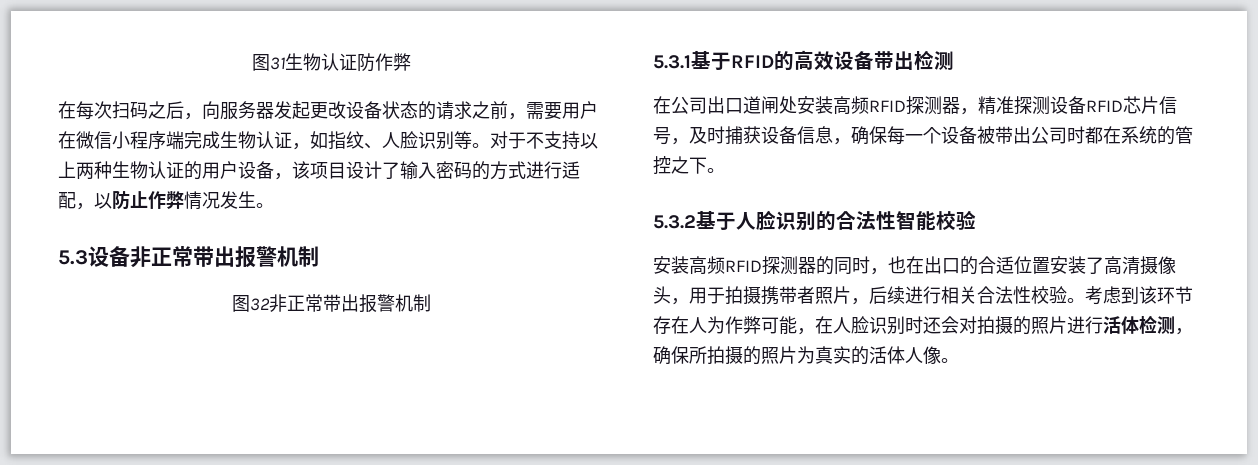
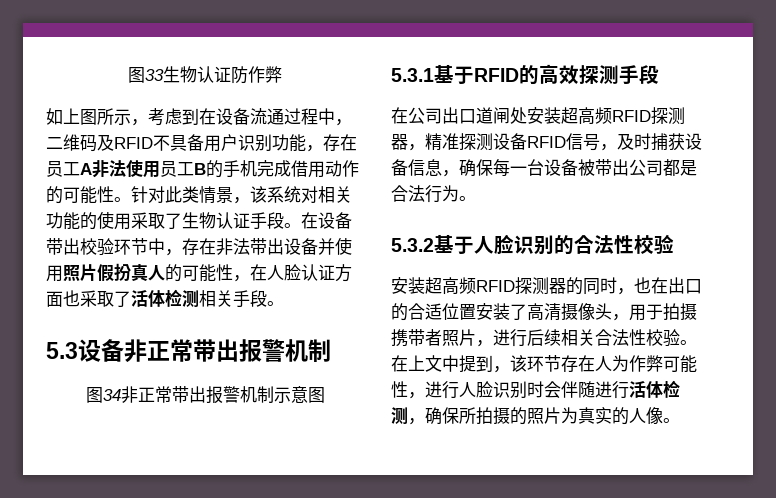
- 图31生物认证防作弊
+ 图33生物认证防作弊
- 在每次扫码之后，向服务器发起更改设备状态的请求之前，需要用户在微信小程序端完成生物认证，如指纹、人脸识别等。对于不支持以上两种生物认证的用户设备，该项目设计了输入密码的方式进行适配，以防止作弊情况发生。
+ 如上图所示，考虑到在设备流通过程中，二维码及RFID不具备用户识别功能，存在员工A非法使用员工B的手机完成借用动作的可能性。针对此类情景，该系统对相关功能的使用采取了生物认证手段。在设备带出校验环节中，存在非法带出设备并使用照片假扮真人的可能性，在人脸认证方面也采取了活体检测相关手段。
- 图32非正常带出报警机制
+ 图34非正常带出报警机制示意图
- 5.3.1基于RFID的高效设备带出检测
+ 5.3.1基于RFID的高效探测手段
- 在公司出口道闸处安装高频RFID探测器，精准探测设备RFID芯片信号，及时捕获设备信息，确保每一个设备被带出公司时都在系统的管控之下。
+ 在公司出口道闸处安装超高频RFID探测器，精准探测设备RFID信号，及时捕获设备信息，确保每一台设备被带出公司都是合法行为。
- 5.3.2基于人脸识别的合法性智能校验
+ 5.3.2基于人脸识别的合法性校验
- 安装高频RFID探测器的同时，也在出口的合适位置安装了高清摄像头，用于拍摄携带者照片，后续进行相关合法性校验。
+ 安装超高频RFID探测器的同时，也在出口的合适位置安装了高清摄像头，用于拍摄携带者照片，进行后续相关合法性校验。
- 考虑到该环节存在人为作弊可能，在人脸识别时还会对拍摄的照片进行活体检测，确保所拍摄的照片为真实的活体人像。
+ 在上文中提到，该环节存在人为作弊可能性，进行人脸识别时会伴随进行活体检测，确保所拍摄的照片为真实的人像。

